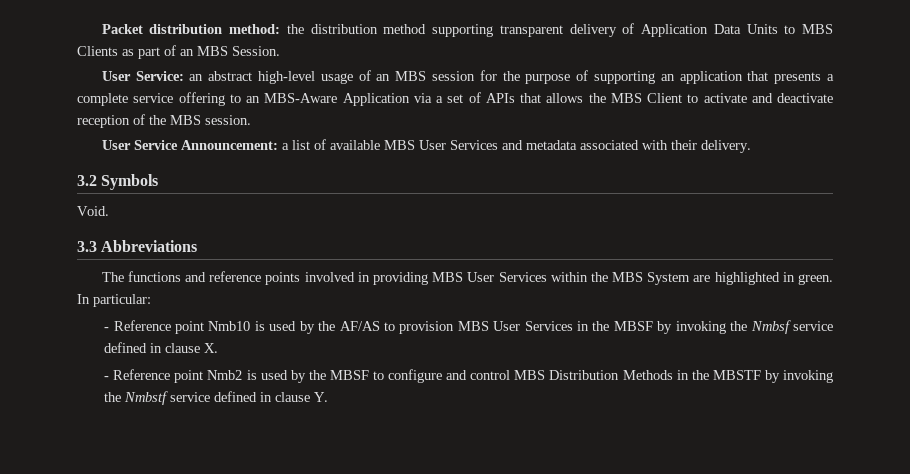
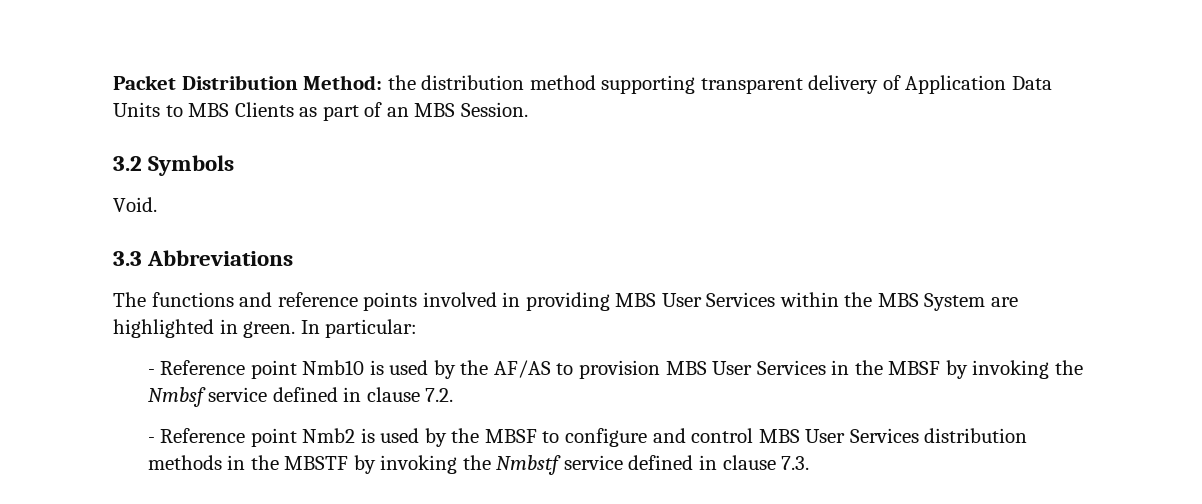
- Packet distribution method: the distribution method supporting transparent delivery of Application Data Units to MBS Clients as part of an MBS Session.
+ Packet Distribution Method: the distribution method supporting transparent delivery of Application Data Units to MBS Clients as part of an MBS Session.
- User Service: an abstract high-level usage of an MBS session for the purpose of supporting an application that presents a complete service offering to an MBS-Aware Application via a set of APIs that allows the MBS Client to activate and deactivate reception of the MBS session.
- User Service Announcement: a list of available MBS User Services and metadata associated with their delivery.
- - Reference point Nmb10 is used by the AF/AS to provision MBS User Services in the MBSF by invoking the Nmbsf service defined in clause X.
+ - Reference point Nmb10 is used by the AF/AS to provision MBS User Services in the MBSF by invoking the Nmbsf service defined in clause 7.2.
- - Reference point Nmb2 is used by the MBSF to configure and control MBS Distribution Methods in the MBSTF by invoking the Nmbstf service defined in clause Y.
+ - Reference point Nmb2 is used by the MBSF to configure and control MBS User Services distribution methods in the MBSTF by invoking the Nmbstf service defined in clause 7.3.

